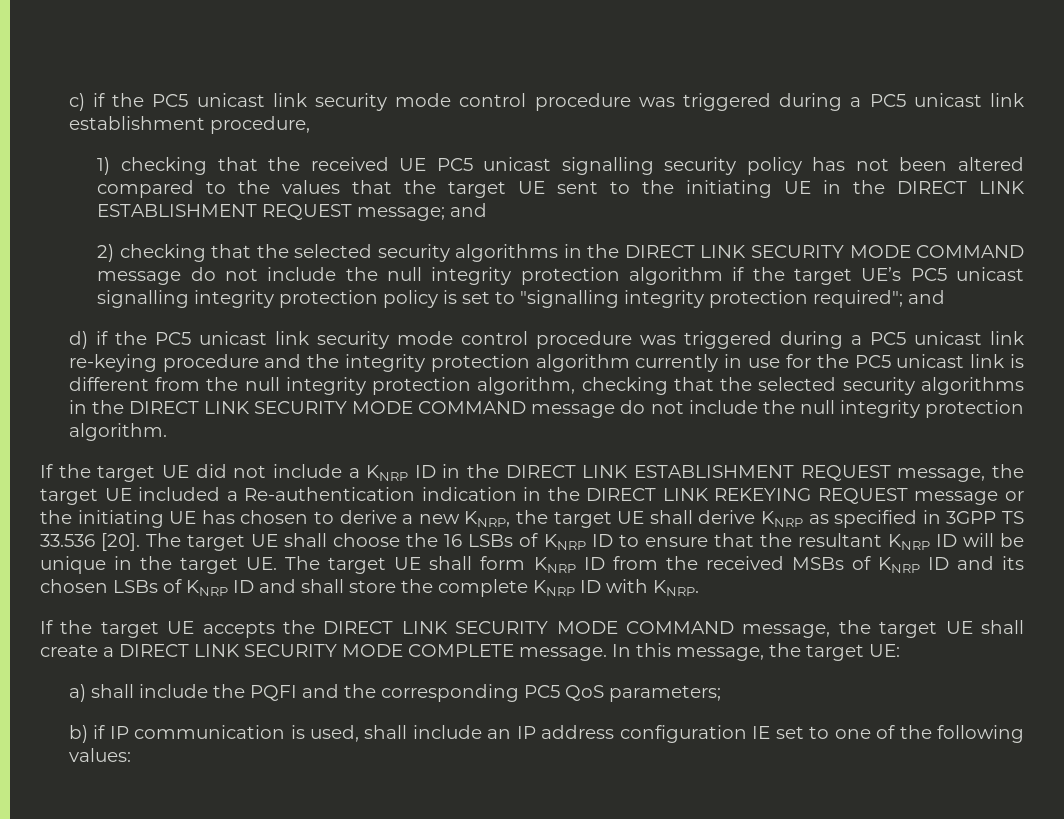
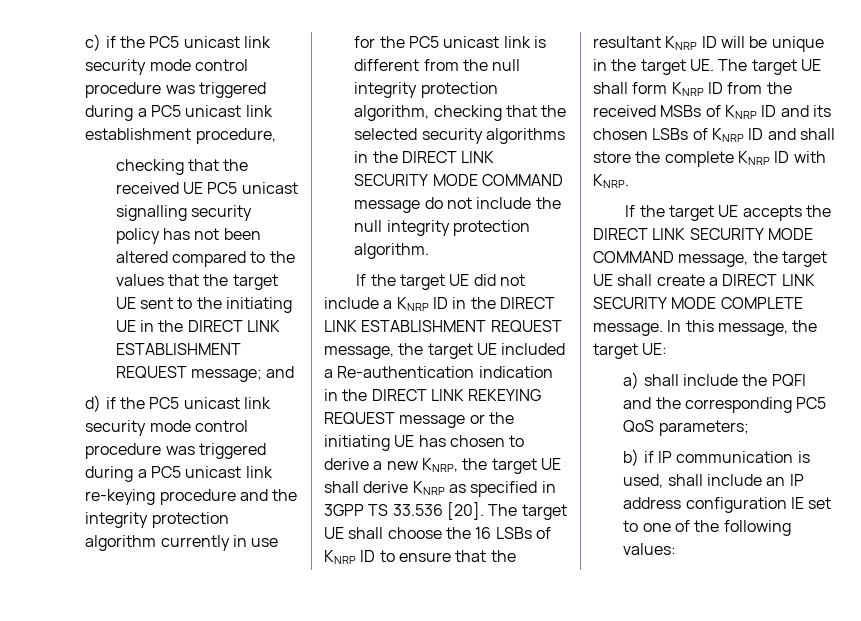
- 1) checking that the received UE PC5 unicast signalling security policy has not been altered compared to the values that the target UE sent to the initiating UE in the DIRECT LINK ESTABLISHMENT REQUEST message; and
+ checking that the received UE PC5 unicast signalling security policy has not been altered compared to the values that the target UE sent to the initiating UE in the DIRECT LINK ESTABLISHMENT REQUEST message; and
- 2) checking that the selected security algorithms in the DIRECT LINK SECURITY MODE COMMAND message do not include the null integrity protection algorithm if the target UE’s PC5 unicast signalling integrity protection policy is set to "signalling integrity protection required"; and

